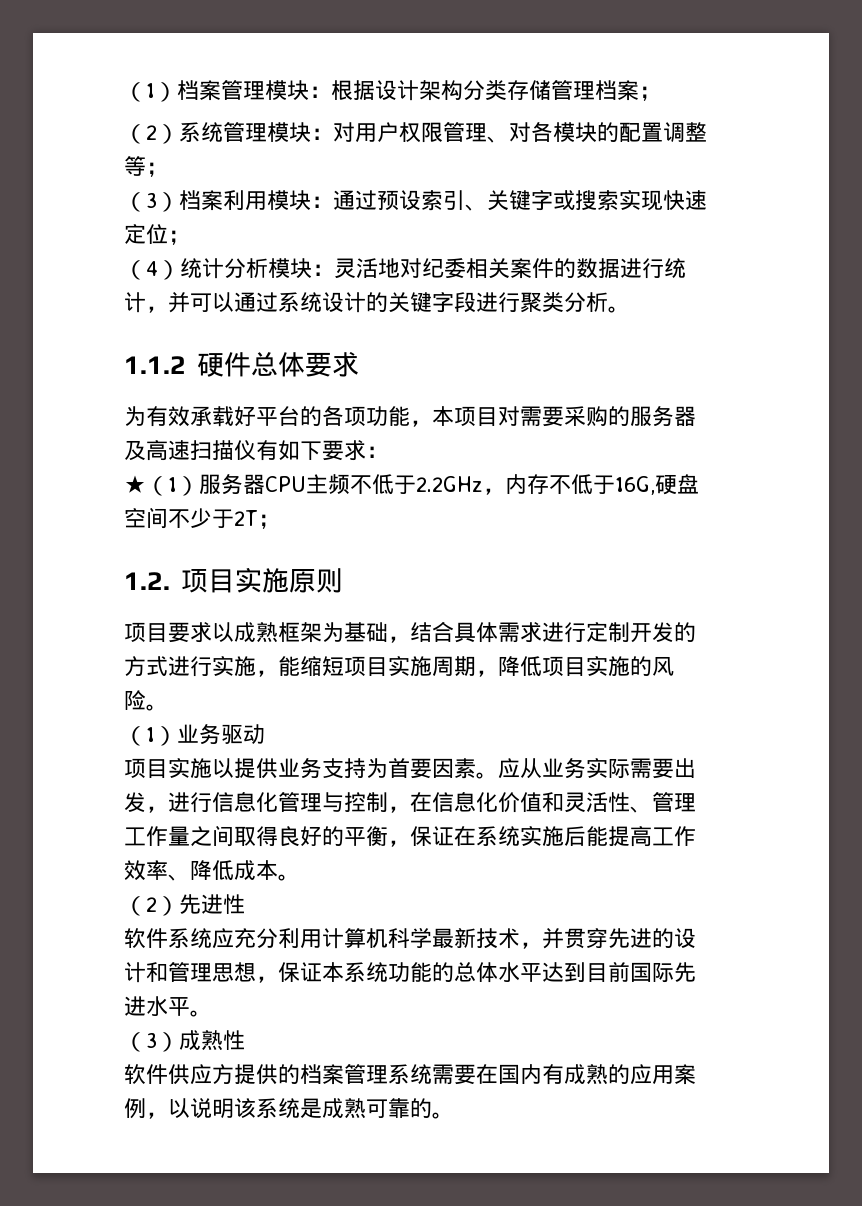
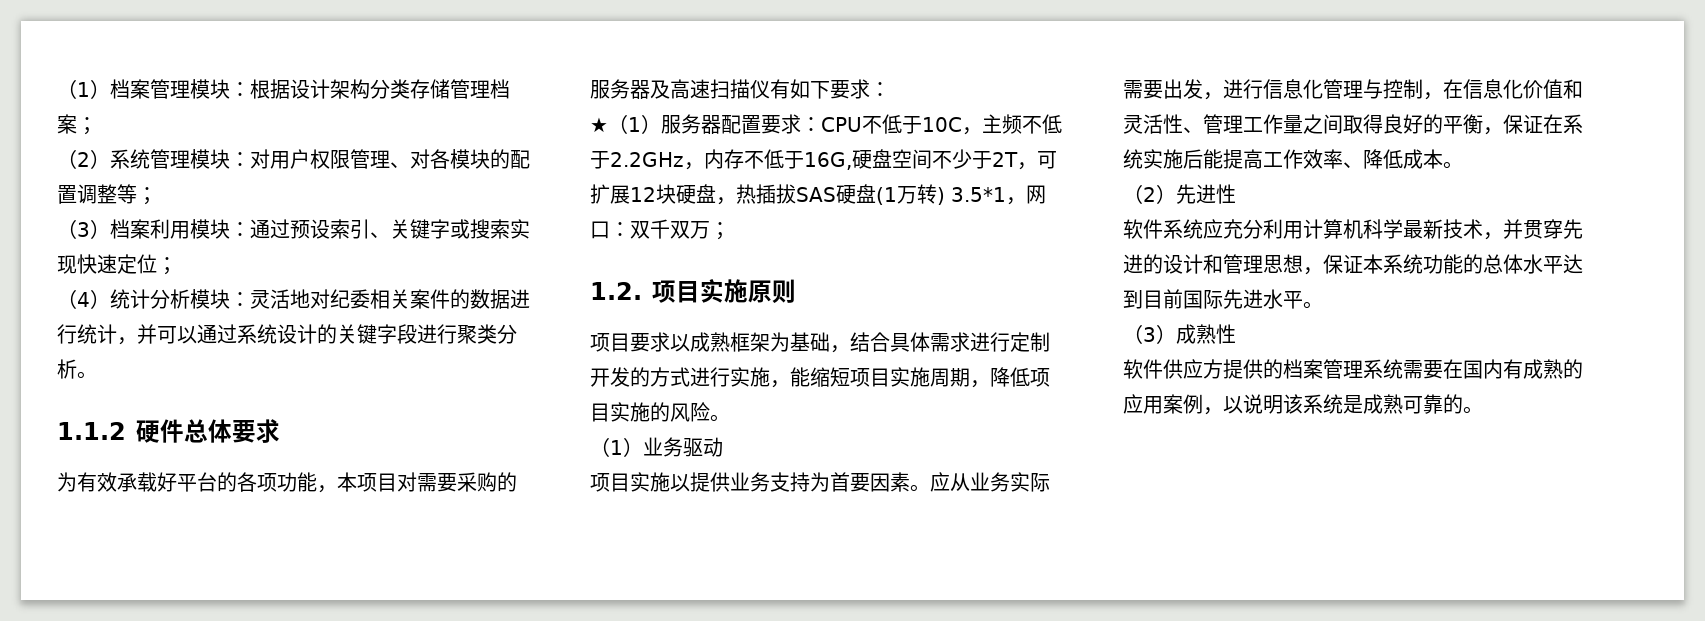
- ★（1）服务器CPU主频不低于2.2GHz，内存不低于16G,硬盘空间不少于2T；
+ ★（1）服务器配置要求：CPU不低于10C，主频不低于2.2GHz，内存不低于16G,硬盘空间不少于2T，可扩展12块硬盘，热插拔SAS硬盘(1万转) 3.5*1，网口：双千双万；

